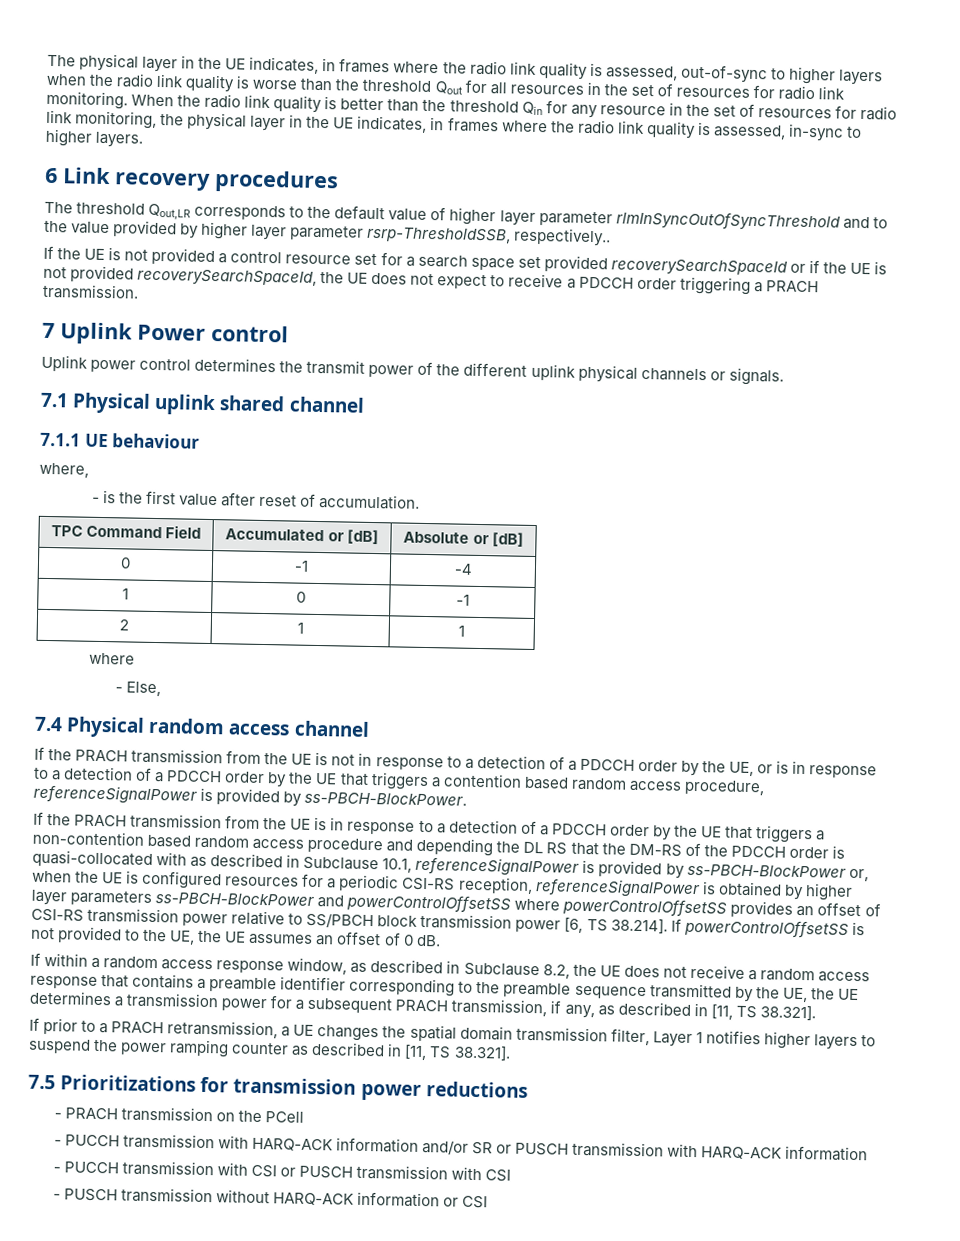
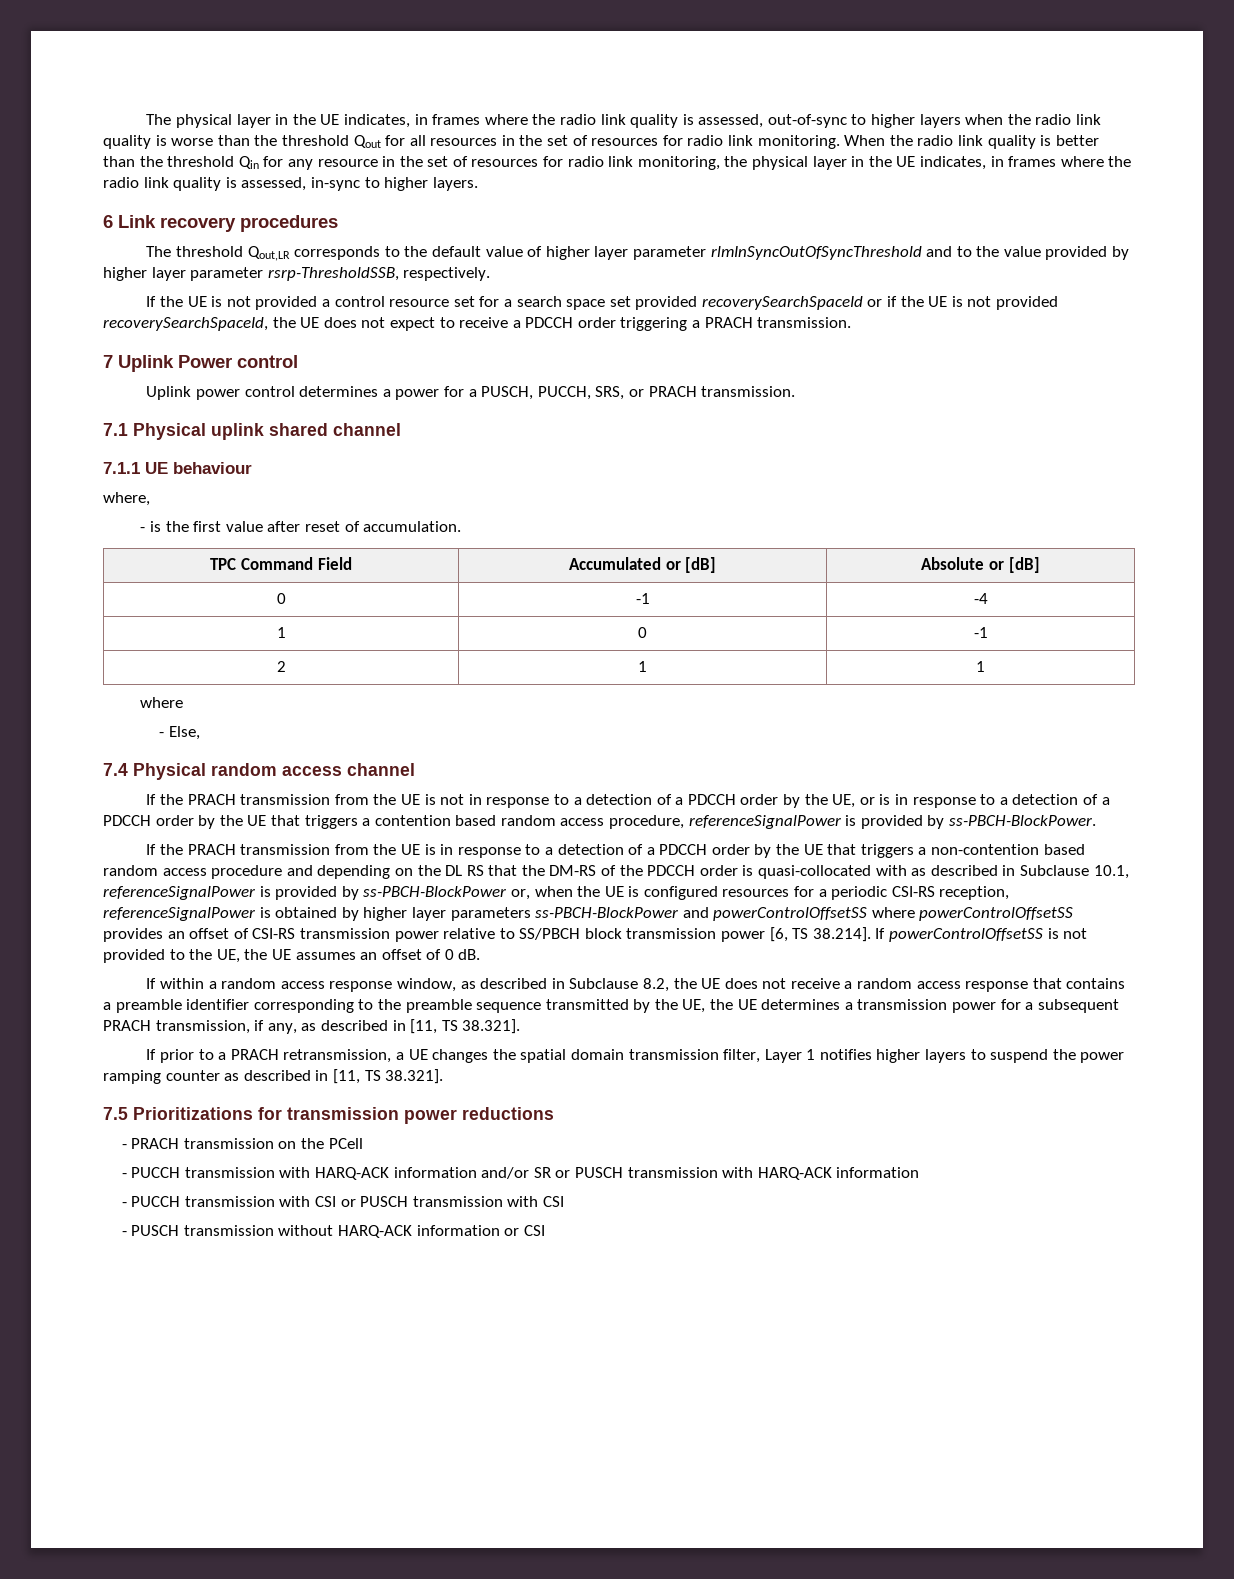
- The threshold Qout,LR corresponds to the default value of higher layer parameter rlmInSyncOutOfSyncThreshold and to the value provided by higher layer parameter rsrp-ThresholdSSB, respectively..
+ The threshold Qout,LR corresponds to the default value of higher layer parameter rlmInSyncOutOfSyncThreshold and to the value provided by higher layer parameter rsrp-ThresholdSSB, respectively.
- Uplink power control determines the transmit power of the different uplink physical channels or signals.
+ Uplink power control determines a power for a PUSCH, PUCCH, SRS, or PRACH transmission.
- If the PRACH transmission from the UE is in response to a detection of a PDCCH order by the UE that triggers a non-contention based random access procedure and depending the DL RS that the DM-RS of the PDCCH order is quasi-collocated with as described in Subclause 10.1, referenceSignalPower is provided by ss-PBCH-BlockPower or, when the UE is configured resources for a periodic CSI-RS reception, referenceSignalPower is obtained by higher layer parameters ss-PBCH-BlockPower and powerControlOffsetSS where powerControlOffsetSS provides an offset of CSI-RS transmission power relative to SS/PBCH block transmission power [6, TS 38.214]. If powerControlOffsetSS is not provided to the UE, the UE assumes an offset of 0 dB.
+ If the PRACH transmission from the UE is in response to a detection of a PDCCH order by the UE that triggers a non-contention based random access procedure and depending on the DL RS that the DM-RS of the PDCCH order is quasi-collocated with as described in Subclause 10.1, referenceSignalPower is provided by ss-PBCH-BlockPower or, when the UE is configured resources for a periodic CSI-RS reception, referenceSignalPower is obtained by higher layer parameters ss-PBCH-BlockPower and powerControlOffsetSS where powerControlOffsetSS provides an offset of CSI-RS transmission power relative to SS/PBCH block transmission power [6, TS 38.214]. If powerControlOffsetSS is not provided to the UE, the UE assumes an offset of 0 dB.

